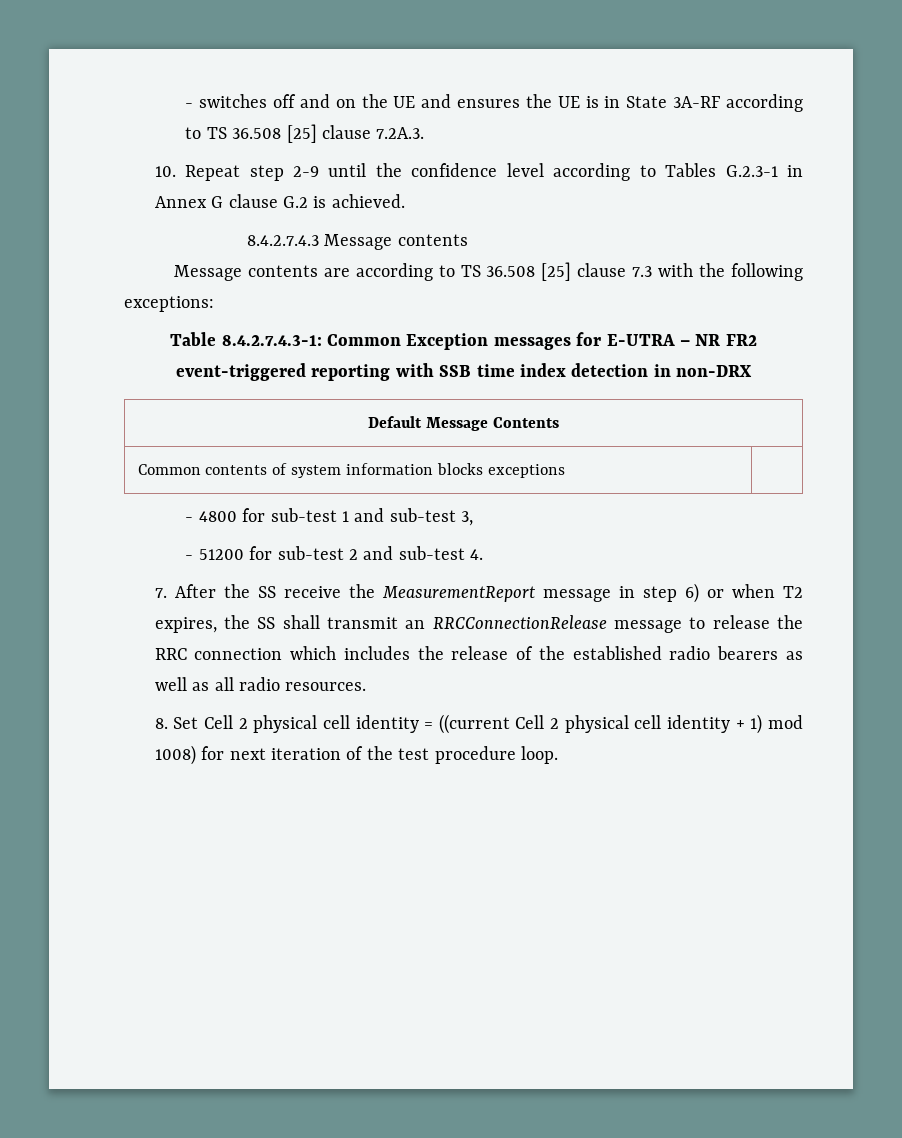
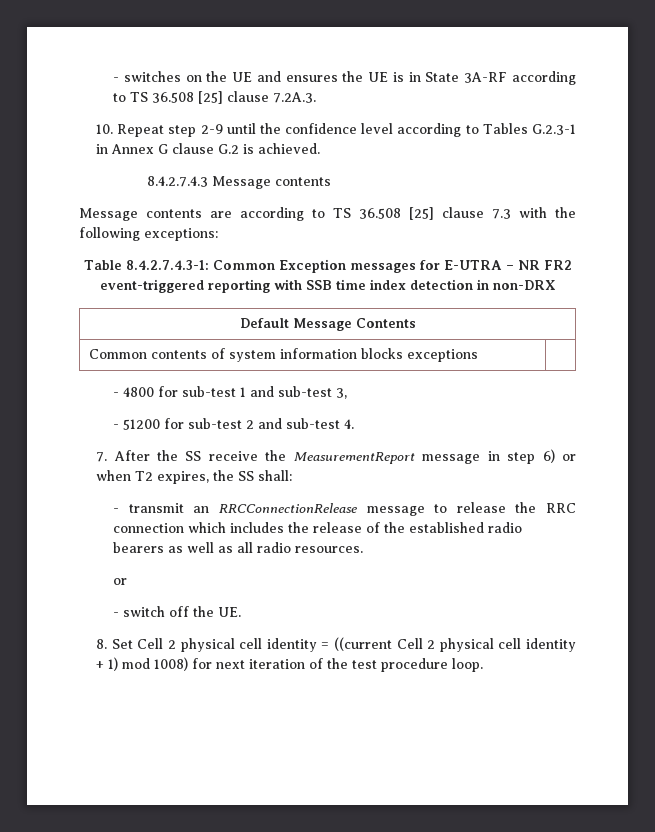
- - switches off and on the UE and ensures the UE is in State 3A-RF according to TS 36.508 [25] clause 7.2A.3.
+ - switches on the UE and ensures the UE is in State 3A-RF according to TS 36.508 [25] clause 7.2A.3.
- 7. After the SS receive the MeasurementReport message in step 6) or when T2 expires, the SS shall transmit an RRCConnectionRelease message to release the RRC connection which includes the release of the established radio bearers as well as all radio resources.
+ 7. After the SS receive the MeasurementReport message in step 6) or when T2 expires, the SS shall:
+ - transmit an RRCConnectionRelease message to release the RRC connection which includes the release of the established radio bearers as well as all radio resources.
+ or
+ - switch off the UE.

